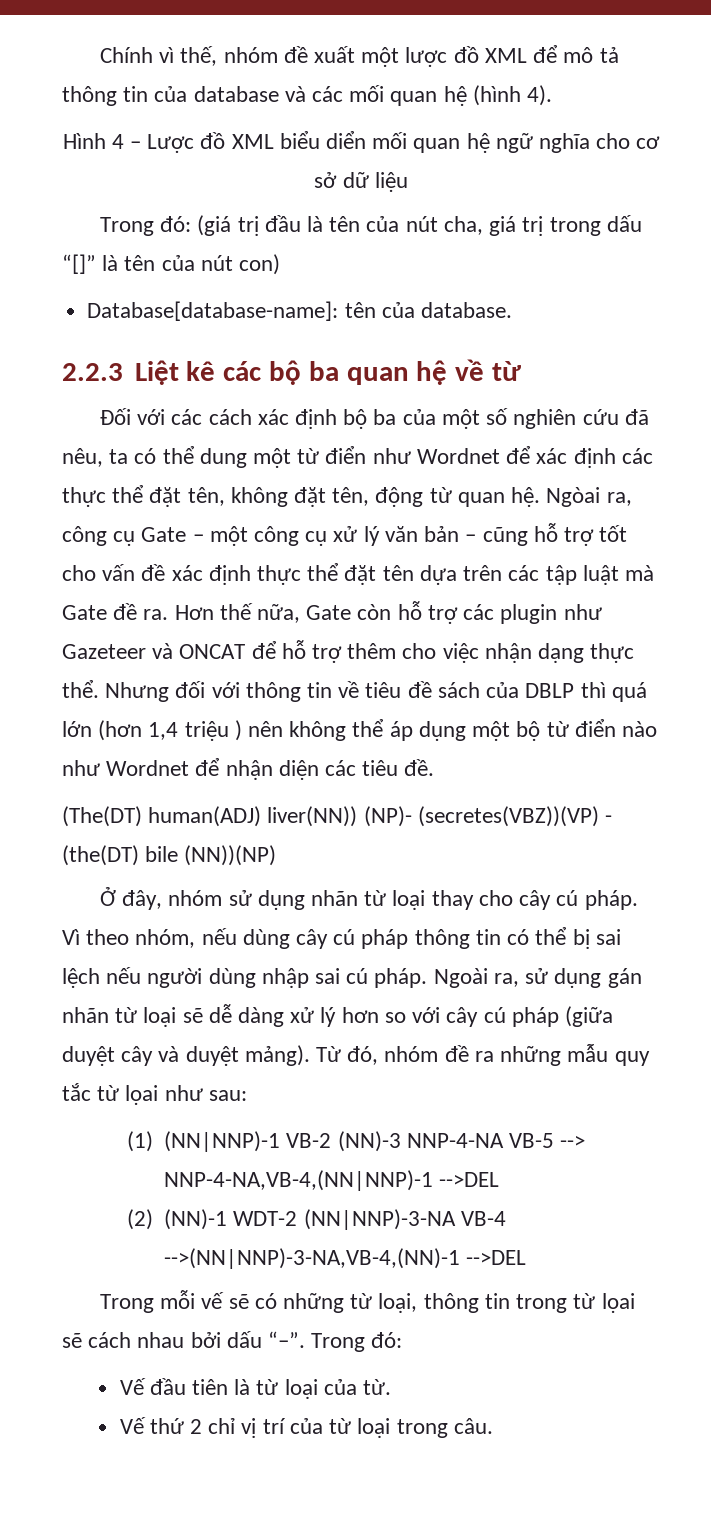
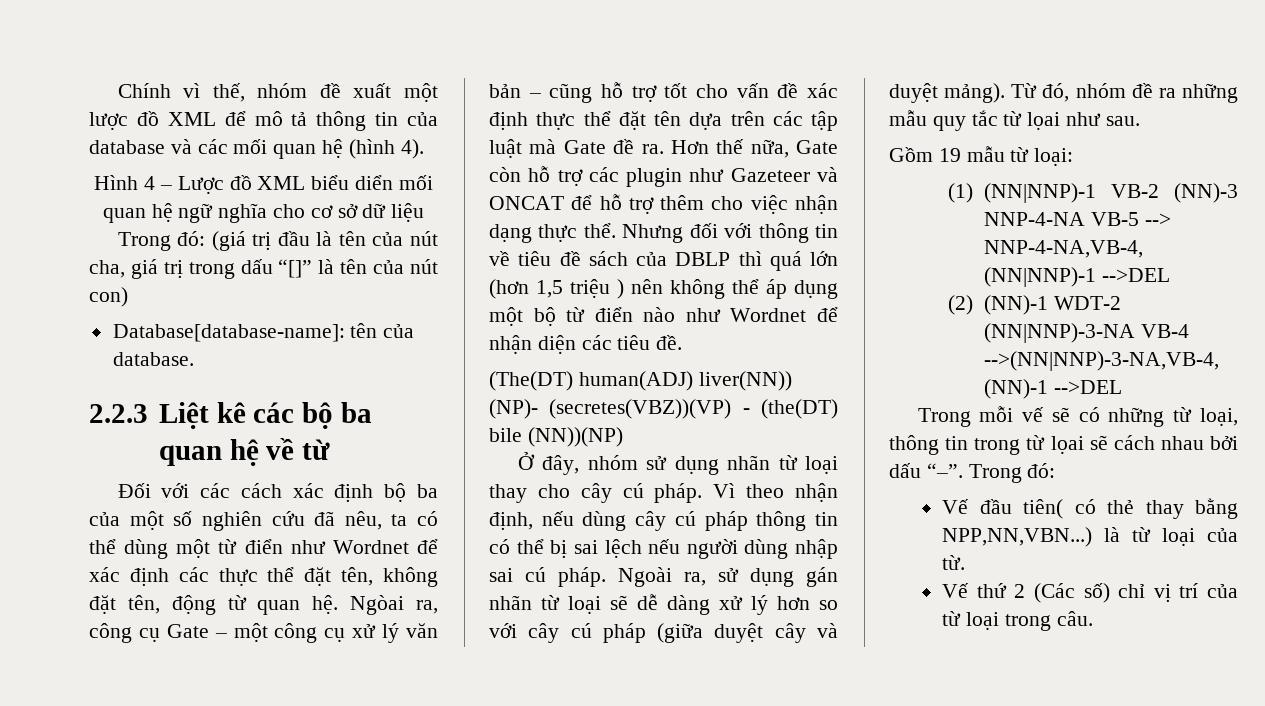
- Đối với các cách xác định bộ ba của một số nghiên cứu đã nêu, ta có thể dung một từ điển như Wordnet để xác định các thực thể đặt tên, không đặt tên, động từ quan hệ.
+ Đối với các cách xác định bộ ba của một số nghiên cứu đã nêu, ta có thể dùng một từ điển như Wordnet để xác định các thực thể đặt tên, không đặt tên, động từ quan hệ.
- Nhưng đối với thông tin về tiêu đề sách của DBLP thì quá lớn (hơn 1,4 triệu ) nên không thể áp dụng một bộ từ điển nào như Wordnet để nhận diện các tiêu đề.
+ Nhưng đối với thông tin về tiêu đề sách của DBLP thì quá lớn (hơn 1,5 triệu ) nên không thể áp dụng một bộ từ điển nào như Wordnet để nhận diện các tiêu đề.
- Vì theo nhóm, nếu dùng cây cú pháp thông tin có thể bị sai lệch nếu người dùng nhập sai cú pháp.
+ Vì theo nhận định, nếu dùng cây cú pháp thông tin có thể bị sai lệch nếu người dùng nhập sai cú pháp.
- Từ đó, nhóm đề ra những mẫu quy tắc từ lọai như sau:
+ Từ đó, nhóm đề ra những mẫu quy tắc từ lọai như sau.
+ Gồm 19 mẫu từ loại:
- Vế đầu tiên là từ loại của từ.
+ Vế đầu tiên( có thẻ thay bằng NPP,NN,VBN...) là từ loại của từ.
- Vế thứ 2 chỉ vị trí của từ loại trong câu.
+ Vế thứ 2 (Các số) chỉ vị trí của từ loại trong câu.

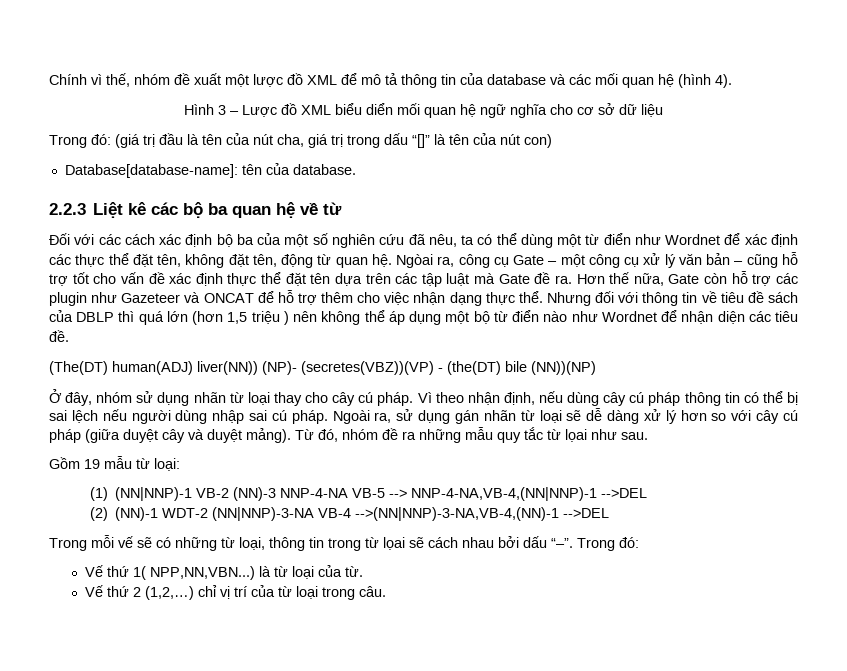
- Hình 4 – Lược đồ XML biểu diển mối quan hệ ngữ nghĩa cho cơ sở dữ liệu
+ Hình 3 – Lược đồ XML biểu diển mối quan hệ ngữ nghĩa cho cơ sở dữ liệu
- Vế đầu tiên( có thẻ thay bằng NPP,NN,VBN...) là từ loại của từ.
+ Vế thứ 1( NPP,NN,VBN...) là từ loại của từ.
- Vế thứ 2 (Các số) chỉ vị trí của từ loại trong câu.
+ Vế thứ 2 (1,2,…) chỉ vị trí của từ loại trong câu.

